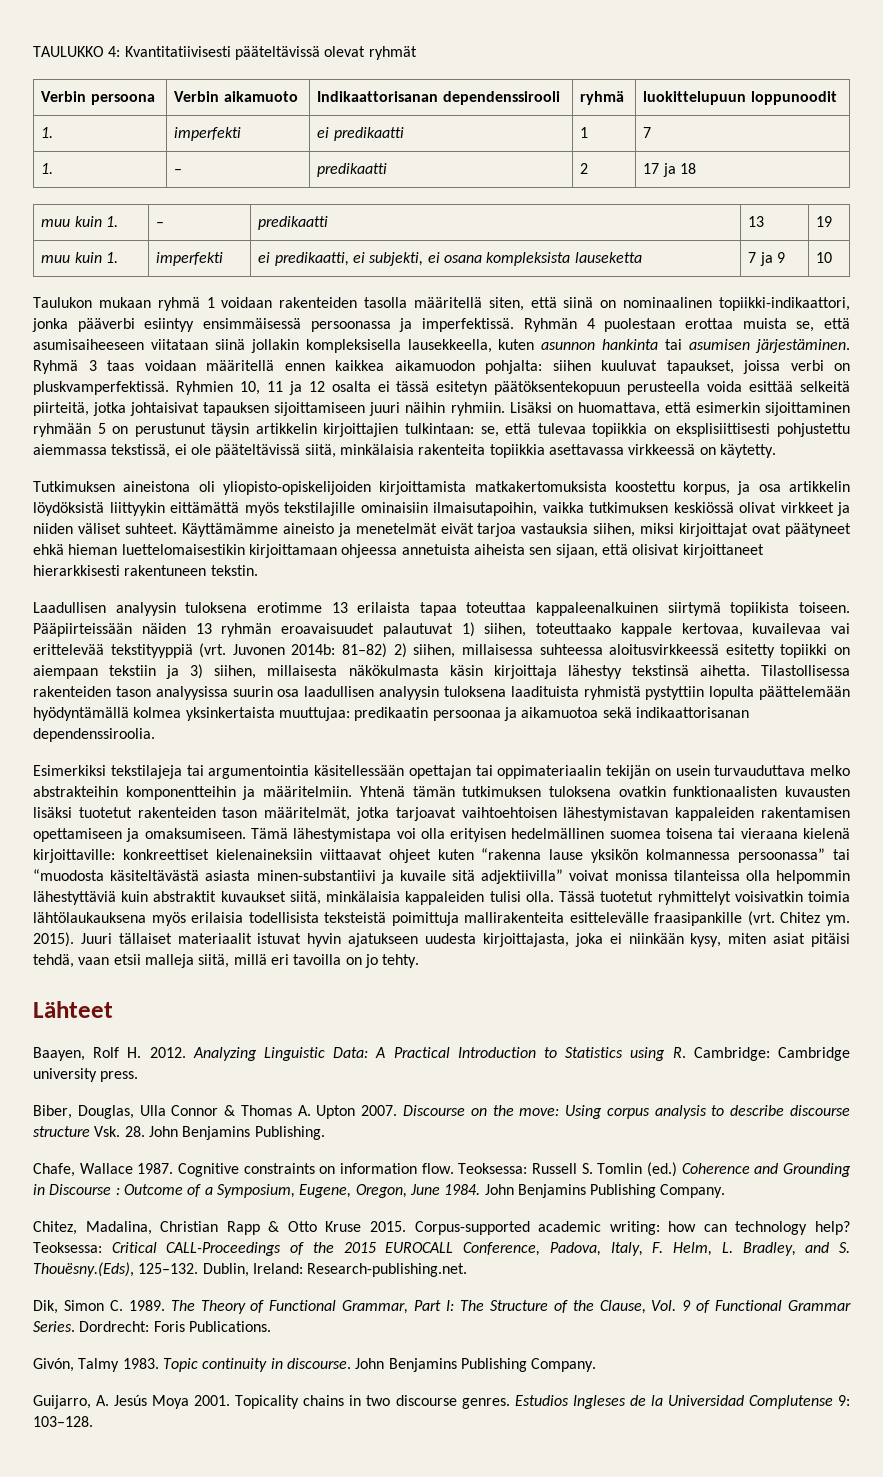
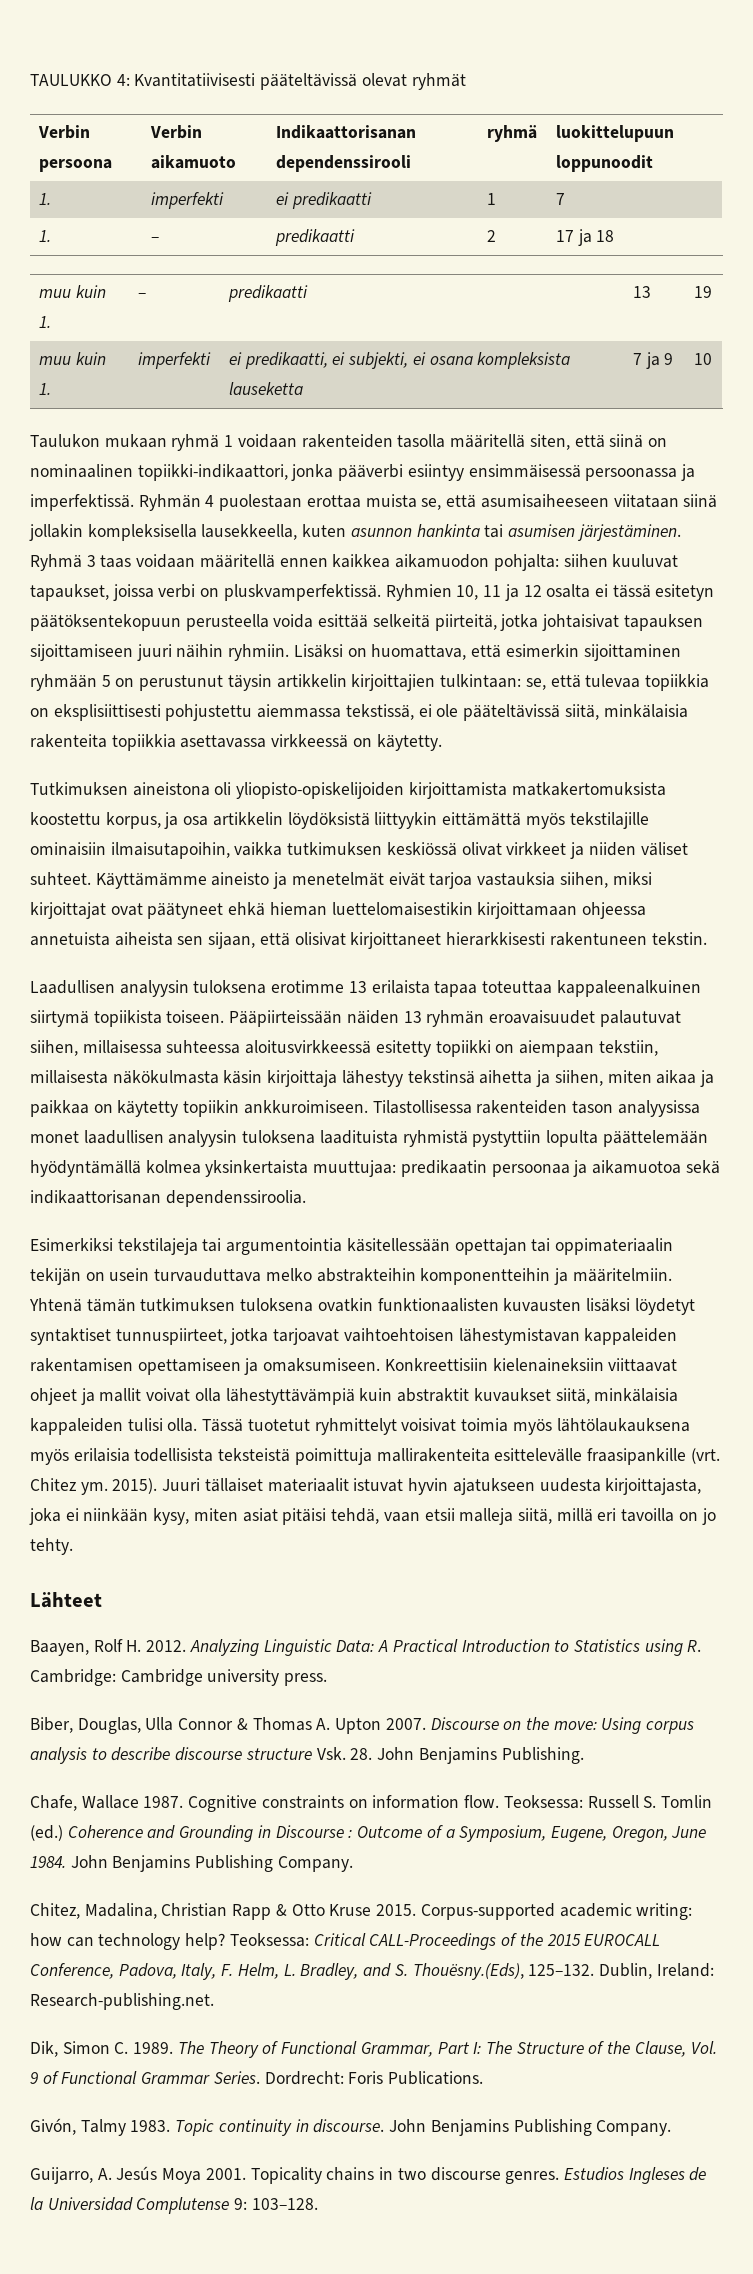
- Pääpiirteissään näiden 13 ryhmän eroavaisuudet palautuvat 1) siihen, toteuttaako kappale kertovaa, kuvailevaa vai erittelevää tekstityyppiä (vrt. Juvonen 2014b: 81–82) 2) siihen, millaisessa suhteessa aloitusvirkkeessä esitetty topiikki on aiempaan tekstiin ja 3) siihen, millaisesta näkökulmasta käsin kirjoittaja lähestyy tekstinsä aihetta.
+ Pääpiirteissään näiden 13 ryhmän eroavaisuudet palautuvat siihen, millaisessa suhteessa aloitusvirkkeessä esitetty topiikki on aiempaan tekstiin, millaisesta näkökulmasta käsin kirjoittaja lähestyy tekstinsä aihetta ja siihen, miten aikaa ja paikkaa on käytetty topiikin ankkuroimiseen.
- Tilastollisessa rakenteiden tason analyysissa suurin osa laadullisen analyysin tuloksena laadituista ryhmistä pystyttiin lopulta päättelemään hyödyntämällä kolmea yksinkertaista muuttujaa: predikaatin persoonaa ja aikamuotoa sekä indikaattorisanan dependenssiroolia.
+ Tilastollisessa rakenteiden tason analyysissa monet laadullisen analyysin tuloksena laadituista ryhmistä pystyttiin lopulta päättelemään hyödyntämällä kolmea yksinkertaista muuttujaa: predikaatin persoonaa ja aikamuotoa sekä indikaattorisanan dependenssiroolia.
- Yhtenä tämän tutkimuksen tuloksena ovatkin funktionaalisten kuvausten lisäksi tuotetut rakenteiden tason määritelmät, jotka tarjoavat vaihtoehtoisen lähestymistavan kappaleiden rakentamisen opettamiseen ja omaksumiseen.
+ Yhtenä tämän tutkimuksen tuloksena ovatkin funktionaalisten kuvausten lisäksi löydetyt syntaktiset tunnuspiirteet, jotka tarjoavat vaihtoehtoisen lähestymistavan kappaleiden rakentamisen opettamiseen ja omaksumiseen.
- Tämä lähestymistapa voi olla erityisen hedelmällinen suomea toisena tai vieraana kielenä kirjoittaville: konkreettiset kielenaineksiin viittaavat ohjeet kuten “rakenna lause yksikön kolmannessa persoonassa” tai “muodosta käsiteltävästä asiasta minen-substantiivi ja kuvaile sitä adjektiivilla” voivat monissa tilanteissa olla helpommin lähestyttäviä kuin abstraktit kuvaukset siitä, minkälaisia kappaleiden tulisi olla.
+ Konkreettisiin kielenaineksiin viittaavat ohjeet ja mallit voivat olla lähestyttävämpiä kuin abstraktit kuvaukset siitä, minkälaisia kappaleiden tulisi olla.
- Tässä tuotetut ryhmittelyt voisivatkin toimia lähtölaukauksena myös erilaisia todellisista teksteistä poimittuja mallirakenteita esittelevälle fraasipankille (vrt.
+ Tässä tuotetut ryhmittelyt voisivat toimia myös lähtölaukauksena myös erilaisia todellisista teksteistä poimittuja mallirakenteita esittelevälle fraasipankille (vrt.

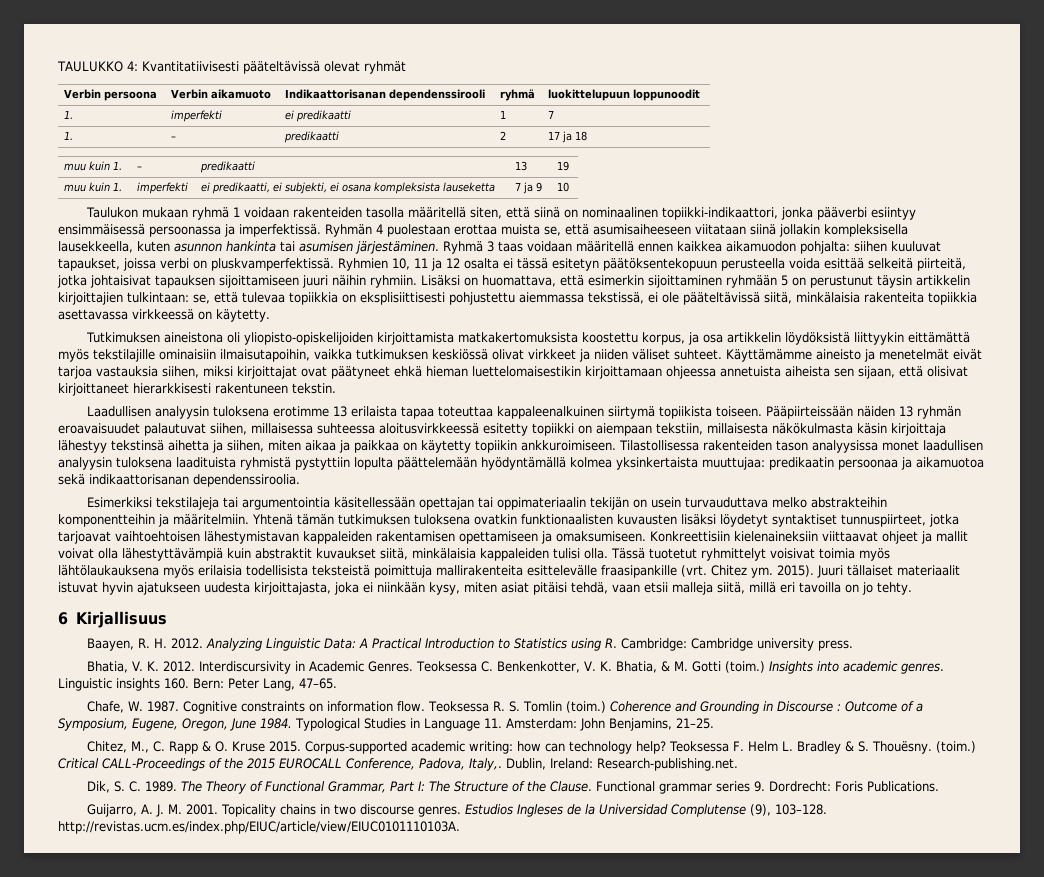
- Lähteet
+ 6 Kirjallisuus
- Baayen, Rolf H. 2012.
+ Baayen, R. H. 2012.
- Biber, Douglas, Ulla Connor & Thomas A. Upton 2007. Discourse on the move: Using corpus analysis to describe discourse structure Vsk. 28. John Benjamins Publishing.
+ Bhatia, V. K. 2012. Interdiscursivity in Academic Genres. Teoksessa C. Benkenkotter, V. K. Bhatia, & M. Gotti (toim.) Insights into academic genres. Linguistic insights 160. Bern: Peter Lang, 47–65.
- Chafe, Wallace 1987.
+ Chafe, W. 1987.
- Teoksessa: Russell S. Tomlin (ed.) Coherence and Grounding in Discourse : Outcome of a Symposium, Eugene, Oregon, June 1984. John Benjamins Publishing Company.
+ Teoksessa R. S. Tomlin (toim.) Coherence and Grounding in Discourse : Outcome of a Symposium, Eugene, Oregon, June 1984. Typological Studies in Language 11. Amsterdam: John Benjamins, 21–25.
- Chitez, Madalina, Christian Rapp & Otto Kruse 2015.
+ Chitez, M., C. Rapp & O. Kruse 2015.
- Teoksessa: Critical CALL-Proceedings of the 2015 EUROCALL Conference, Padova, Italy, F. Helm, L. Bradley, and S. Thouësny.(Eds), 125–132.
+ Teoksessa F. Helm L. Bradley & S. Thouësny. (toim.) Critical CALL-Proceedings of the 2015 EUROCALL Conference, Padova, Italy,.
- Dik, Simon C. 1989.
+ Dik, S. C. 1989.
- The Theory of Functional Grammar, Part I: The Structure of the Clause, Vol. 9 of Functional Grammar Series. Dordrecht: Foris Publications.
- Givón, Talmy 1983. Topic continuity in discourse. John Benjamins Publishing Company.
+ The Theory of Functional Grammar, Part I: The Structure of the Clause. Functional grammar series 9. Dordrecht: Foris Publications.
- Guijarro, A. Jesús Moya 2001.
+ Guijarro, A. J. M. 2001.
- Estudios Ingleses de la Universidad Complutense 9: 103–128.
+ Estudios Ingleses de la Universidad Complutense (9), 103–128. http://revistas.ucm.es/index.php/EIUC/article/view/EIUC0101110103A.

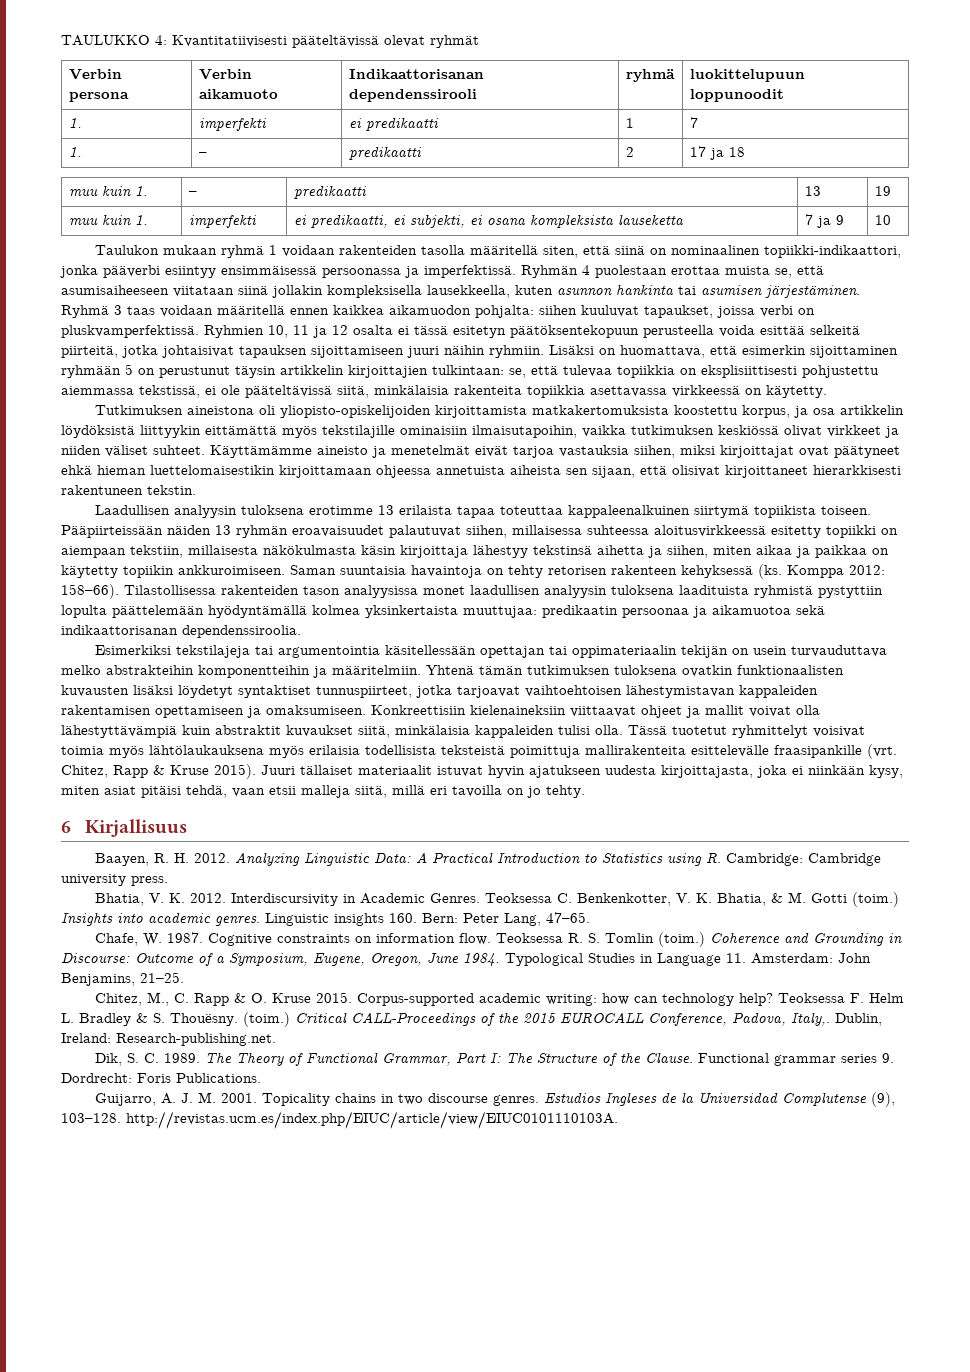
- Verbin persoona | Verbin aikamuoto | Indikaattorisanan dependenssirooli | ryhmä | luokittelupuun loppunoodit
+ Verbin persona | Verbin aikamuoto | Indikaattorisanan dependenssirooli | ryhmä | luokittelupuun loppunoodit
+ Saman suuntaisia havaintoja on tehty retorisen rakenteen kehyksessä (ks. Komppa 2012: 158–66).
- Chitez ym. 2015).
+ Chitez, Rapp & Kruse 2015).
- Coherence and Grounding in Discourse : Outcome of a Symposium, Eugene, Oregon, June 1984.
+ Coherence and Grounding in Discourse: Outcome of a Symposium, Eugene, Oregon, June 1984.

